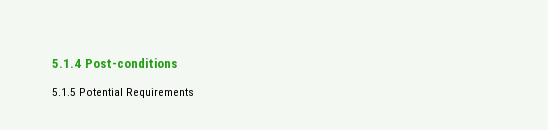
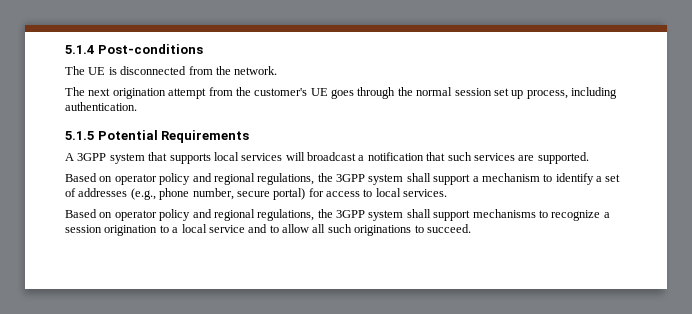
+ The UE is disconnected from the network.
+ The next origination attempt from the customer's UE goes through the normal session set up process, including authentication.
  5.1.5 Potential Requirements
+ A 3GPP system that supports local services will broadcast a notification that such services are supported.
+ Based on operator policy and regional regulations, the 3GPP system shall support a mechanism to identify a set of addresses (e.g., phone number, secure portal) for access to local services.
+ Based on operator policy and regional regulations, the 3GPP system shall support mechanisms to recognize a session origination to a local service and to allow all such originations to succeed.

